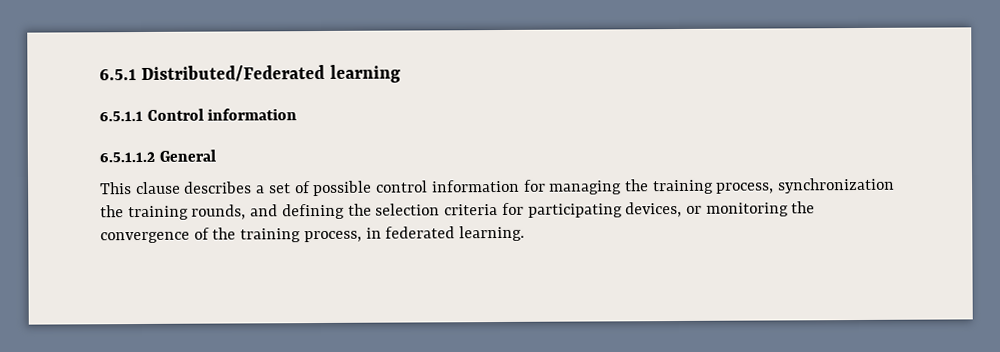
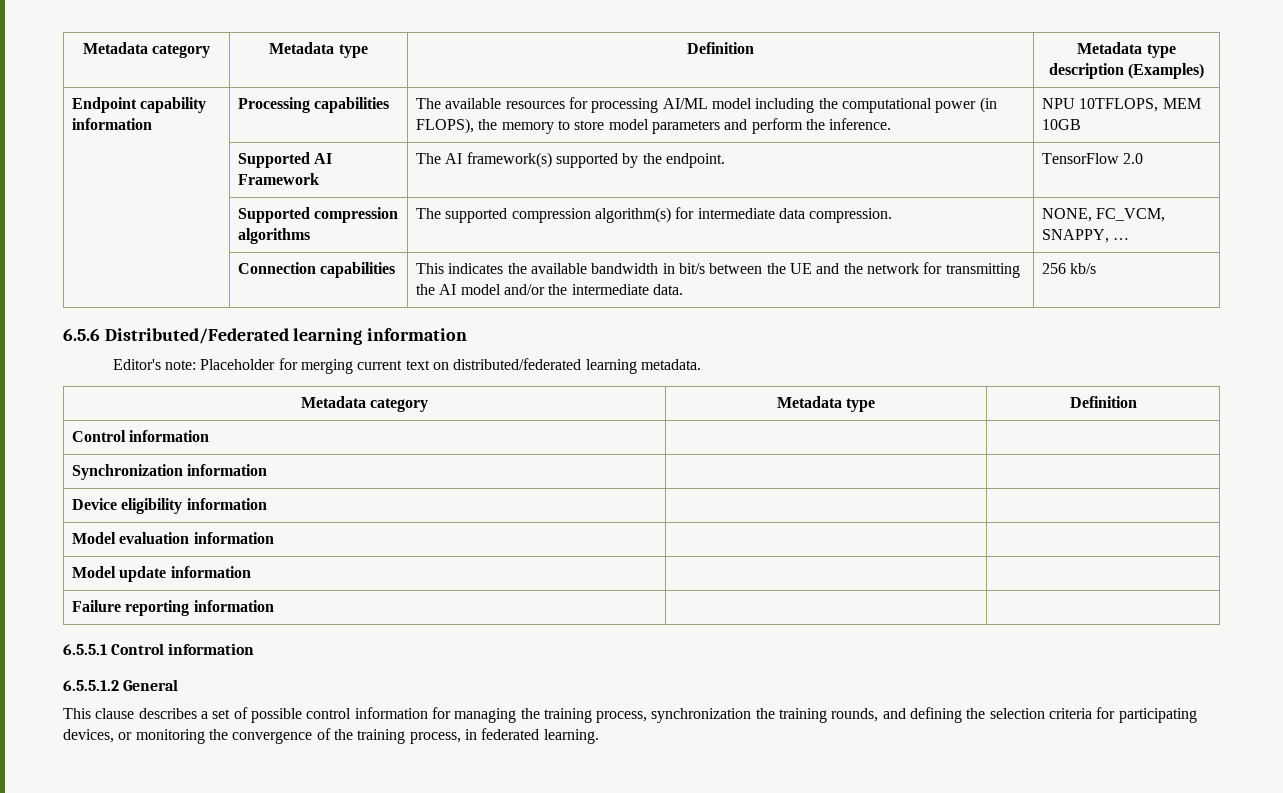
- 6.5.1 Distributed/Federated learning
- 6.5.1.1 Control information
+ Metadata category | Metadata type | Definition | Metadata type description (Examples)
+ Endpoint capability information | Processing capabilities | The available resources for processing AI/ML model including the computational power (in FLOPS), the memory to store model parameters and perform the inference. | NPU 10TFLOPS, MEM 10GB
+ | Supported AI Framework | The AI framework(s) supported by the endpoint. | TensorFlow 2.0
+ | Supported compression algorithms | The supported compression algorithm(s) for intermediate data compression. | NONE, FC_VCM, SNAPPY, …
+ | Connection capabilities | This indicates the available bandwidth in bit/s between the UE and the network for transmitting the AI model and/or the intermediate data. | 256 kb/s
+ 6.5.6 Distributed/Federated learning information
+ Editor's note: Placeholder for merging current text on distributed/federated learning metadata.
+ Metadata category | Metadata type | Definition
+ Control information | |
+ Synchronization information | |
+ Device eligibility information | |
+ Model evaluation information | |
+ Model update information | |
+ Failure reporting information | |
+ 6.5.5.1 Control information
- 6.5.1.1.2 General
+ 6.5.5.1.2 General

